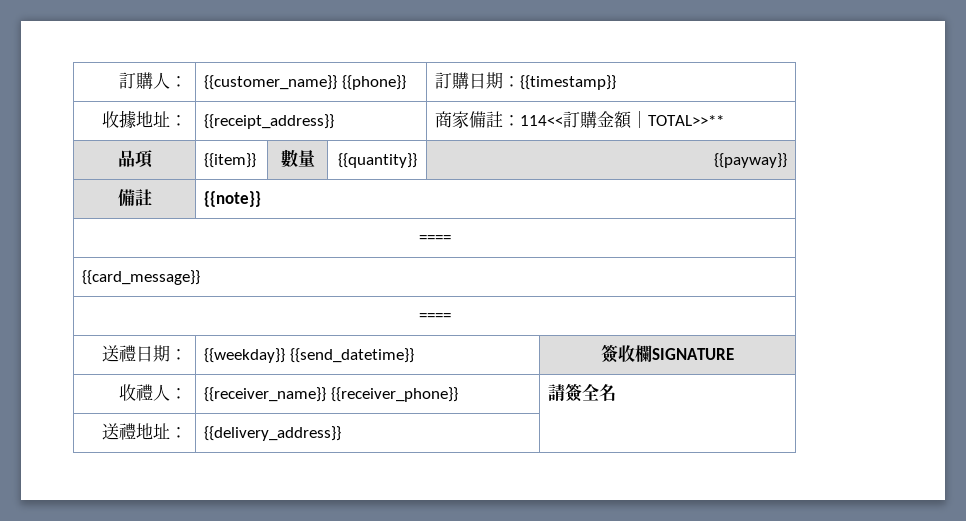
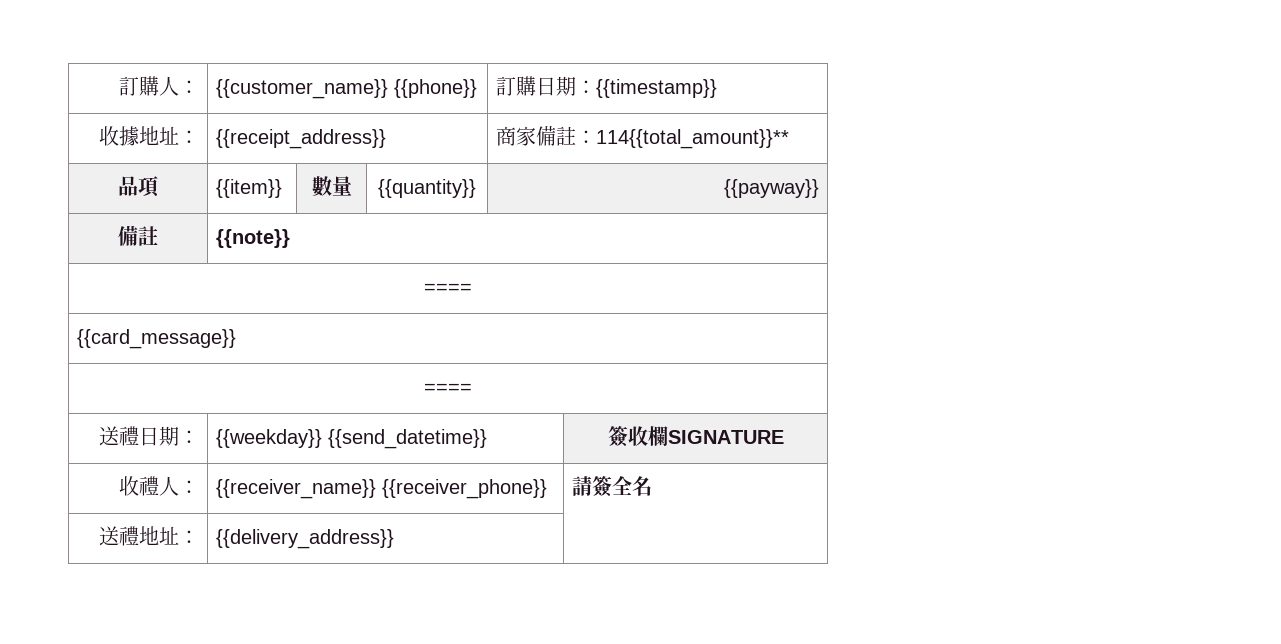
- 收據地址： | {{receipt_address}} | 商家備註：114<<訂購金額｜TOTAL>>**
+ 收據地址： | {{receipt_address}} | 商家備註：114{{total_amount}}**

